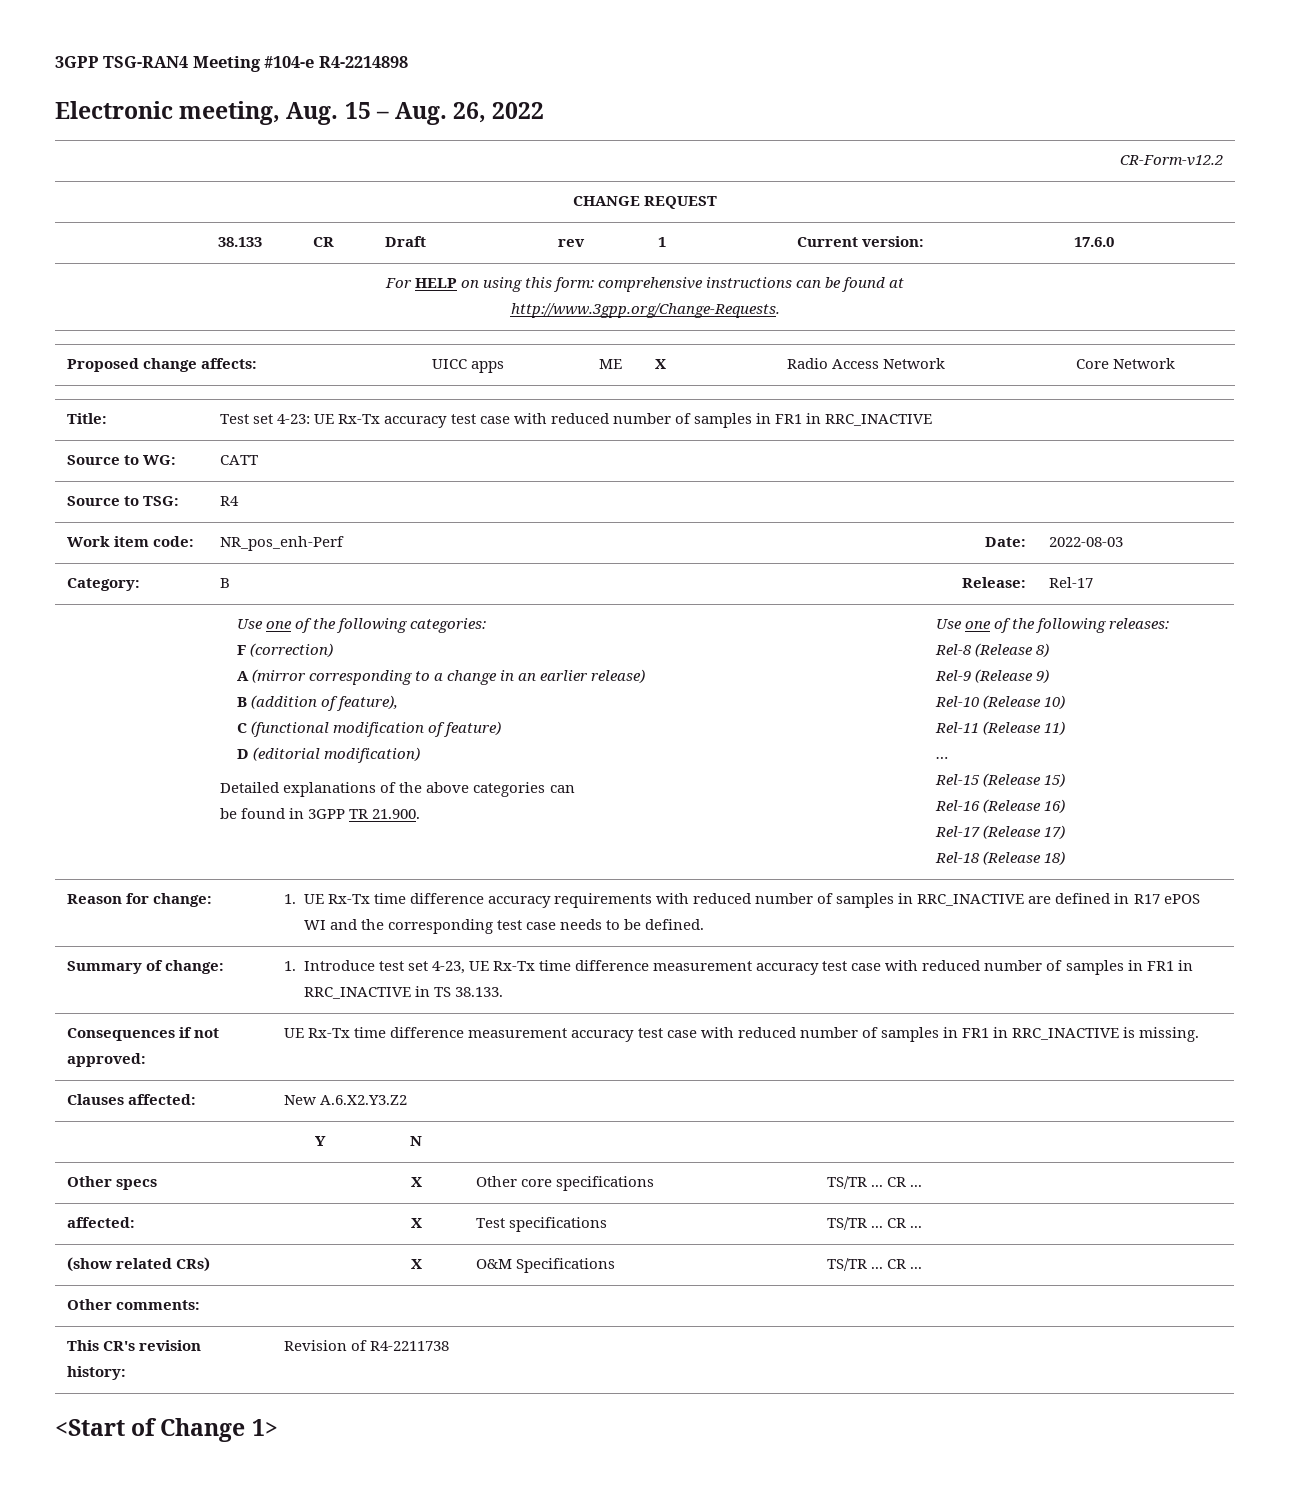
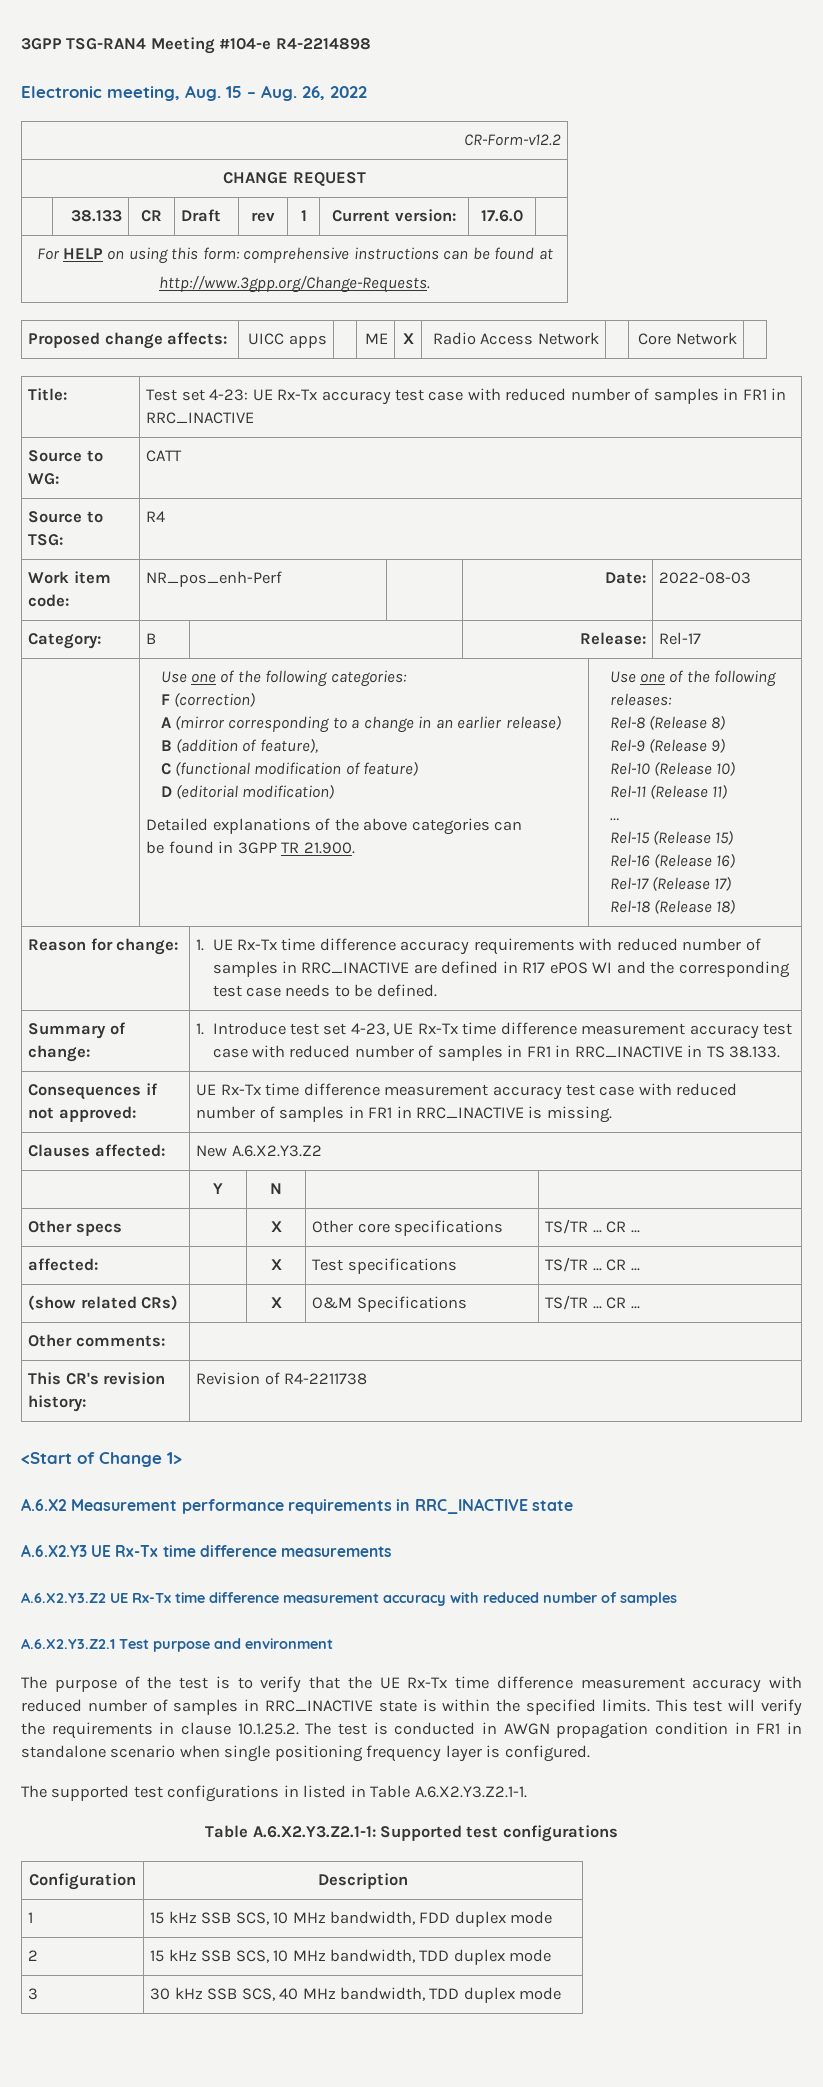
+ A.6.X2 Measurement performance requirements in RRC_INACTIVE state
+ A.6.X2.Y3 UE Rx-Tx time difference measurements
+ A.6.X2.Y3.Z2 UE Rx-Tx time difference measurement accuracy with reduced number of samples
+ A.6.X2.Y3.Z2.1 Test purpose and environment
+ The purpose of the test is to verify that the UE Rx-Tx time difference measurement accuracy with reduced number of samples in RRC_INACTIVE state is within the specified limits. This test will verify the requirements in clause 10.1.25.2. The test is conducted in AWGN propagation condition in FR1 in standalone scenario when single positioning frequency layer is configured.
+ The supported test configurations in listed in Table A.6.X2.Y3.Z2.1-1.
+ Table A.6.X2.Y3.Z2.1-1: Supported test configurations
+ Configuration | Description
+ 1 | 15 kHz SSB SCS, 10 MHz bandwidth, FDD duplex mode
+ 2 | 15 kHz SSB SCS, 10 MHz bandwidth, TDD duplex mode
+ 3 | 30 kHz SSB SCS, 40 MHz bandwidth, TDD duplex mode

